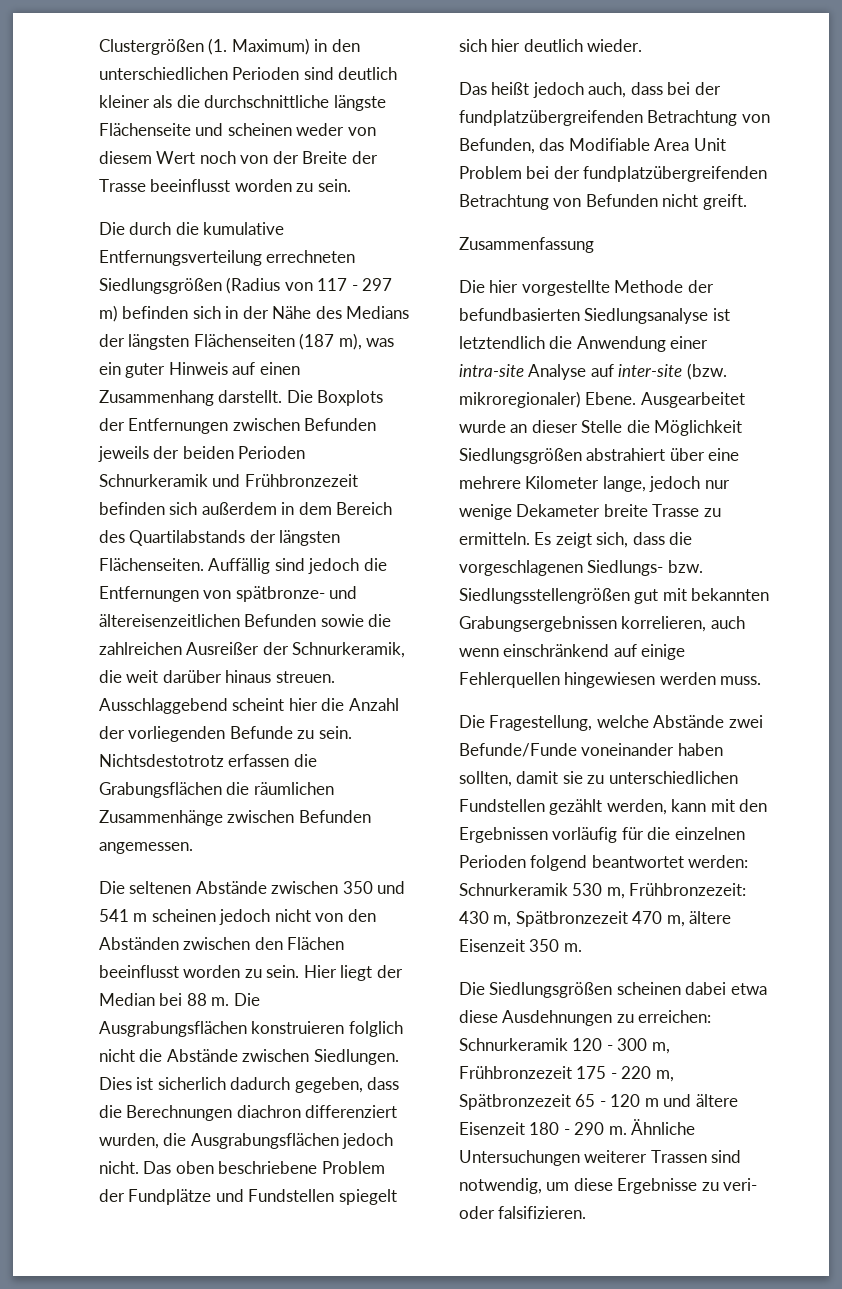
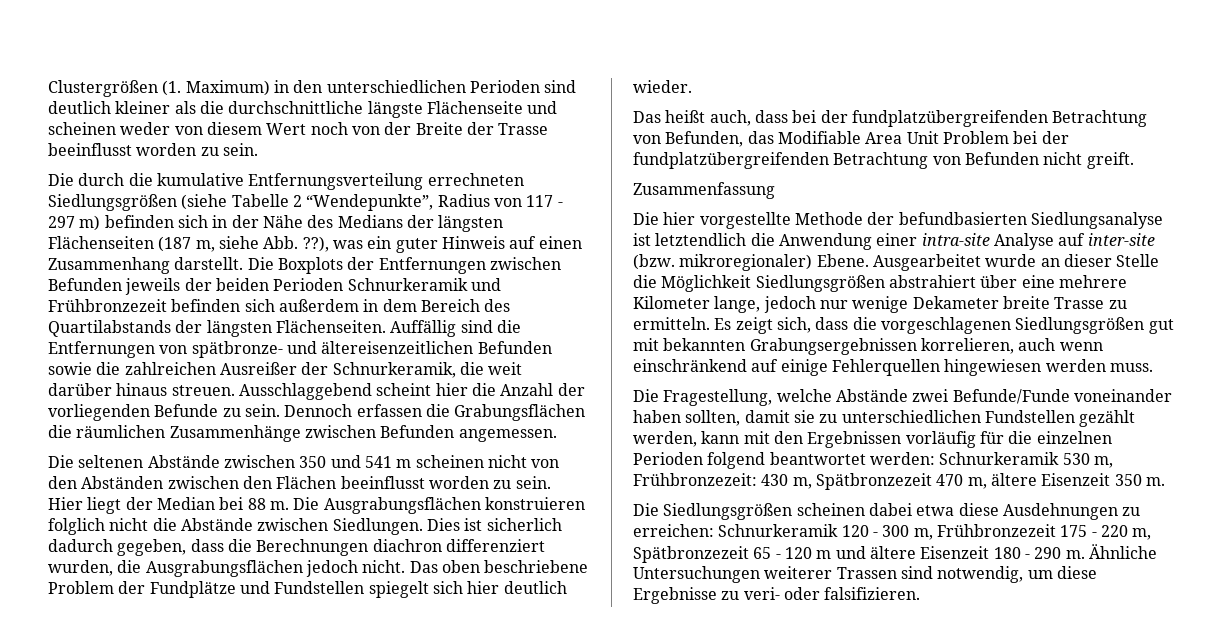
- Die durch die kumulative Entfernungsverteilung errechneten Siedlungsgrößen (Radius von 117 - 297 m) befinden sich in der Nähe des Medians der längsten Flächenseiten (187 m), was ein guter Hinweis auf einen Zusammenhang darstellt.
+ Die durch die kumulative Entfernungsverteilung errechneten Siedlungsgrößen (siehe Tabelle 2 “Wendepunkte”, Radius von 117 - 297 m) befinden sich in der Nähe des Medians der längsten Flächenseiten (187 m, siehe Abb. ??), was ein guter Hinweis auf einen Zusammenhang darstellt.
- Auffällig sind jedoch die Entfernungen von spätbronze- und ältereisenzeitlichen Befunden sowie die zahlreichen Ausreißer der Schnurkeramik, die weit darüber hinaus streuen.
+ Auffällig sind die Entfernungen von spätbronze- und ältereisenzeitlichen Befunden sowie die zahlreichen Ausreißer der Schnurkeramik, die weit darüber hinaus streuen.
- Nichtsdestotrotz erfassen die Grabungsflächen die räumlichen Zusammenhänge zwischen Befunden angemessen.
+ Dennoch erfassen die Grabungsflächen die räumlichen Zusammenhänge zwischen Befunden angemessen.
- Die seltenen Abstände zwischen 350 und 541 m scheinen jedoch nicht von den Abständen zwischen den Flächen beeinflusst worden zu sein.
+ Die seltenen Abstände zwischen 350 und 541 m scheinen nicht von den Abständen zwischen den Flächen beeinflusst worden zu sein.
- Das heißt jedoch auch, dass bei der fundplatzübergreifenden Betrachtung von Befunden, das Modifiable Area Unit Problem bei der fundplatzübergreifenden Betrachtung von Befunden nicht greift.
+ Das heißt auch, dass bei der fundplatzübergreifenden Betrachtung von Befunden, das Modifiable Area Unit Problem bei der fundplatzübergreifenden Betrachtung von Befunden nicht greift.
- Es zeigt sich, dass die vorgeschlagenen Siedlungs- bzw. Siedlungsstellengrößen gut mit bekannten Grabungsergebnissen korrelieren, auch wenn einschränkend auf einige Fehlerquellen hingewiesen werden muss.
+ Es zeigt sich, dass die vorgeschlagenen Siedlungsgrößen gut mit bekannten Grabungsergebnissen korrelieren, auch wenn einschränkend auf einige Fehlerquellen hingewiesen werden muss.

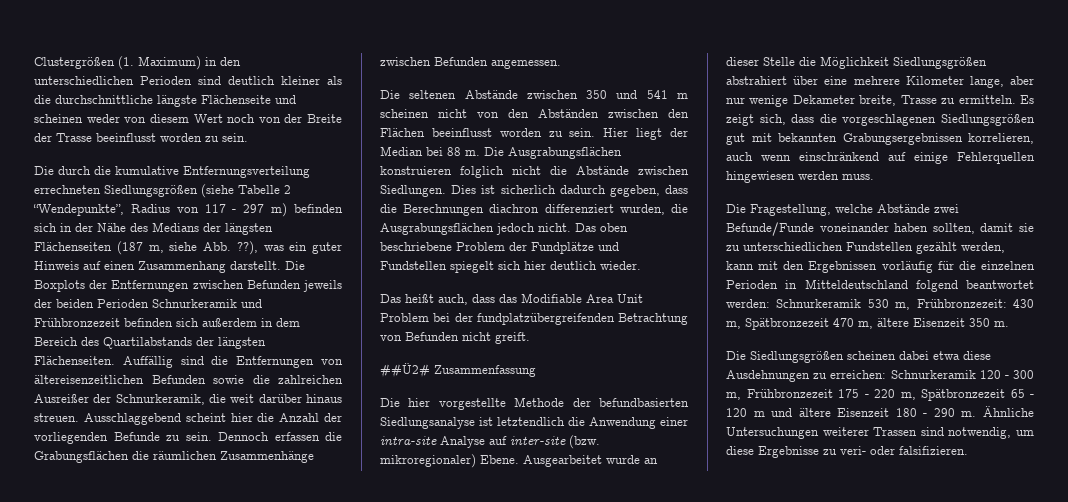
- Auffällig sind die Entfernungen von spätbronze- und ältereisenzeitlichen Befunden sowie die zahlreichen Ausreißer der Schnurkeramik, die weit darüber hinaus streuen.
+ Auffällig sind die Entfernungen von ältereisenzeitlichen Befunden sowie die zahlreichen Ausreißer der Schnurkeramik, die weit darüber hinaus streuen.
- Das heißt auch, dass bei der fundplatzübergreifenden Betrachtung von Befunden, das Modifiable Area Unit Problem bei der fundplatzübergreifenden Betrachtung von Befunden nicht greift.
+ Das heißt auch, dass das Modifiable Area Unit Problem bei der fundplatzübergreifenden Betrachtung von Befunden nicht greift.
- Zusammenfassung
+ ##Ü2# Zusammenfassung
- Ausgearbeitet wurde an dieser Stelle die Möglichkeit Siedlungsgrößen abstrahiert über eine mehrere Kilometer lange, jedoch nur wenige Dekameter breite Trasse zu ermitteln.
+ Ausgearbeitet wurde an dieser Stelle die Möglichkeit Siedlungsgrößen abstrahiert über eine mehrere Kilometer lange, aber nur wenige Dekameter breite, Trasse zu ermitteln.
- Die Fragestellung, welche Abstände zwei Befunde/Funde voneinander haben sollten, damit sie zu unterschiedlichen Fundstellen gezählt werden, kann mit den Ergebnissen vorläufig für die einzelnen Perioden folgend beantwortet werden: Schnurkeramik 530 m, Frühbronzezeit: 430 m, Spätbronzezeit 470 m, ältere Eisenzeit 350 m.
+ Die Fragestellung, welche Abstände zwei Befunde/Funde voneinander haben sollten, damit sie zu unterschiedlichen Fundstellen gezählt werden, kann mit den Ergebnissen vorläufig für die einzelnen Perioden in Mitteldeutschland folgend beantwortet werden: Schnurkeramik 530 m, Frühbronzezeit: 430 m, Spätbronzezeit 470 m, ältere Eisenzeit 350 m.

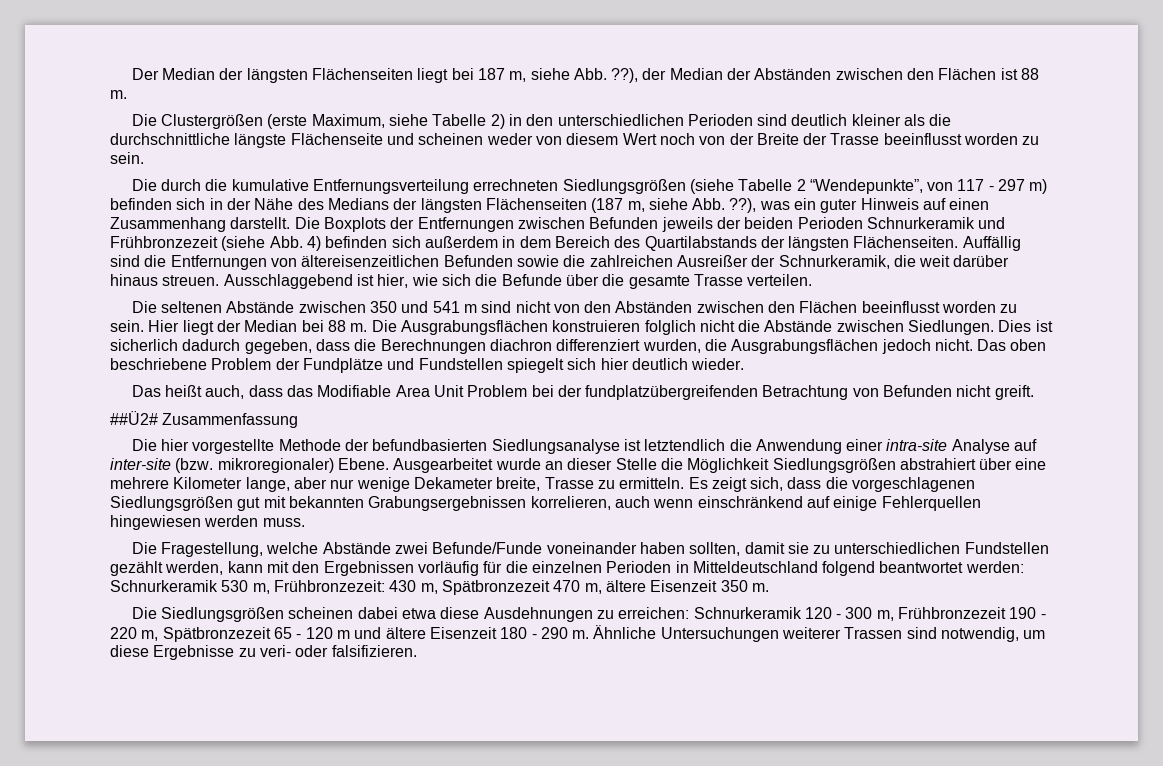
- Clustergrößen (1. Maximum) in den unterschiedlichen Perioden sind deutlich kleiner als die durchschnittliche längste Flächenseite und scheinen weder von diesem Wert noch von der Breite der Trasse beeinflusst worden zu sein.
+ Der Median der längsten Flächenseiten liegt bei 187 m, siehe Abb. ??), der Median der Abständen zwischen den Flächen ist 88 m.
+ Die Clustergrößen (erste Maximum, siehe Tabelle 2) in den unterschiedlichen Perioden sind deutlich kleiner als die durchschnittliche längste Flächenseite und scheinen weder von diesem Wert noch von der Breite der Trasse beeinflusst worden zu sein.
- Die durch die kumulative Entfernungsverteilung errechneten Siedlungsgrößen (siehe Tabelle 2 “Wendepunkte”, Radius von 117 - 297 m) befinden sich in der Nähe des Medians der längsten Flächenseiten (187 m, siehe Abb. ??), was ein guter Hinweis auf einen Zusammenhang darstellt.
+ Die durch die kumulative Entfernungsverteilung errechneten Siedlungsgrößen (siehe Tabelle 2 “Wendepunkte”, von 117 - 297 m) befinden sich in der Nähe des Medians der längsten Flächenseiten (187 m, siehe Abb. ??), was ein guter Hinweis auf einen Zusammenhang darstellt.
- Die Boxplots der Entfernungen zwischen Befunden jeweils der beiden Perioden Schnurkeramik und Frühbronzezeit befinden sich außerdem in dem Bereich des Quartilabstands der längsten Flächenseiten.
+ Die Boxplots der Entfernungen zwischen Befunden jeweils der beiden Perioden Schnurkeramik und Frühbronzezeit (siehe Abb. 4) befinden sich außerdem in dem Bereich des Quartilabstands der längsten Flächenseiten.
- Ausschlaggebend scheint hier die Anzahl der vorliegenden Befunde zu sein. Dennoch erfassen die Grabungsflächen die räumlichen Zusammenhänge zwischen Befunden angemessen.
+ Ausschlaggebend ist hier, wie sich die Befunde über die gesamte Trasse verteilen.
- Die seltenen Abstände zwischen 350 und 541 m scheinen nicht von den Abständen zwischen den Flächen beeinflusst worden zu sein.
+ Die seltenen Abstände zwischen 350 und 541 m sind nicht von den Abständen zwischen den Flächen beeinflusst worden zu sein.
- Die Siedlungsgrößen scheinen dabei etwa diese Ausdehnungen zu erreichen: Schnurkeramik 120 - 300 m, Frühbronzezeit 175 - 220 m, Spätbronzezeit 65 - 120 m und ältere Eisenzeit 180 - 290 m.
+ Die Siedlungsgrößen scheinen dabei etwa diese Ausdehnungen zu erreichen: Schnurkeramik 120 - 300 m, Frühbronzezeit 190 - 220 m, Spätbronzezeit 65 - 120 m und ältere Eisenzeit 180 - 290 m.

